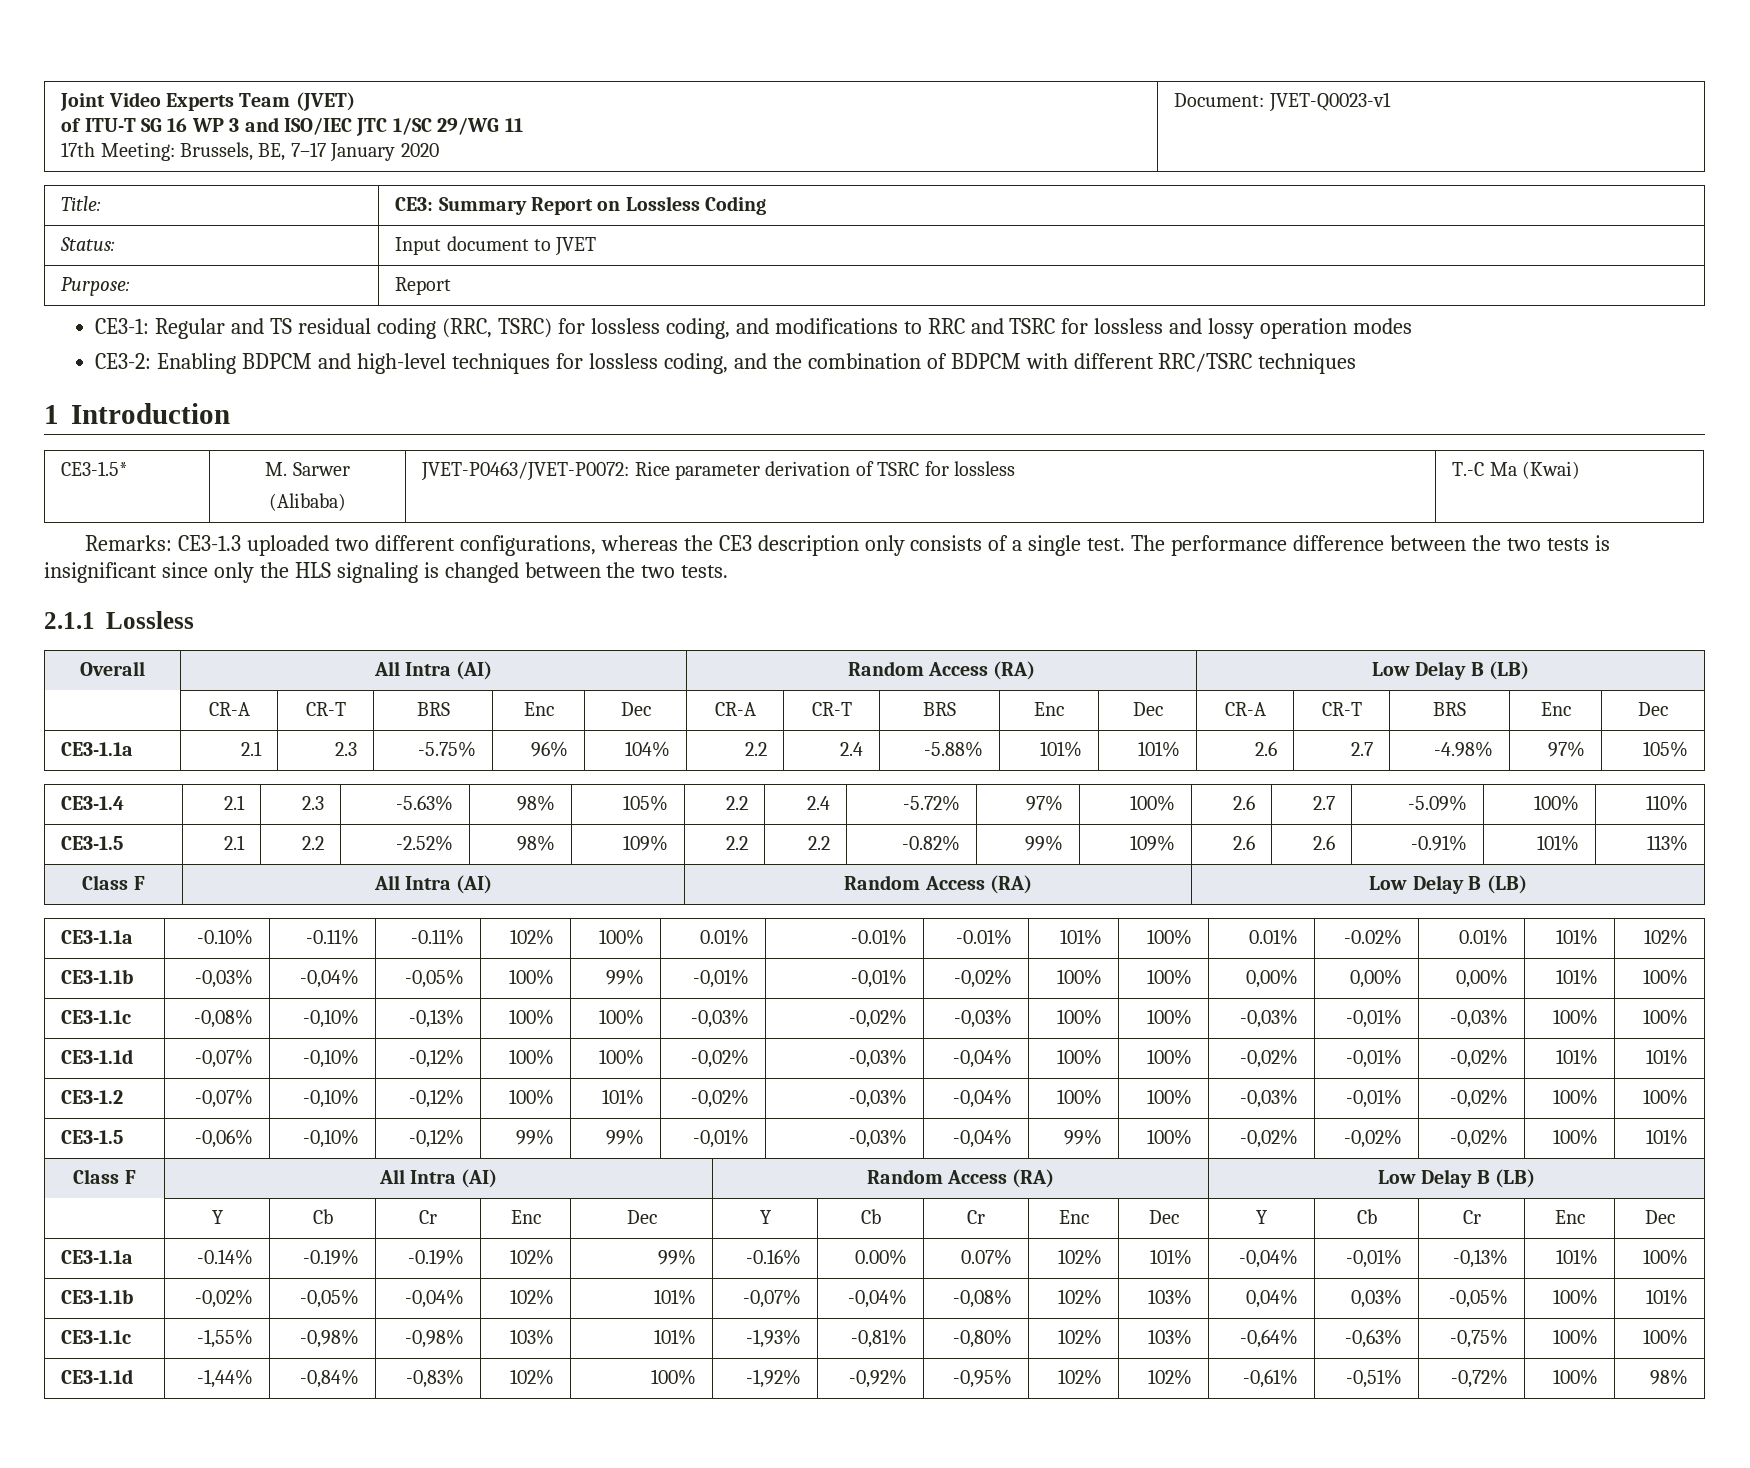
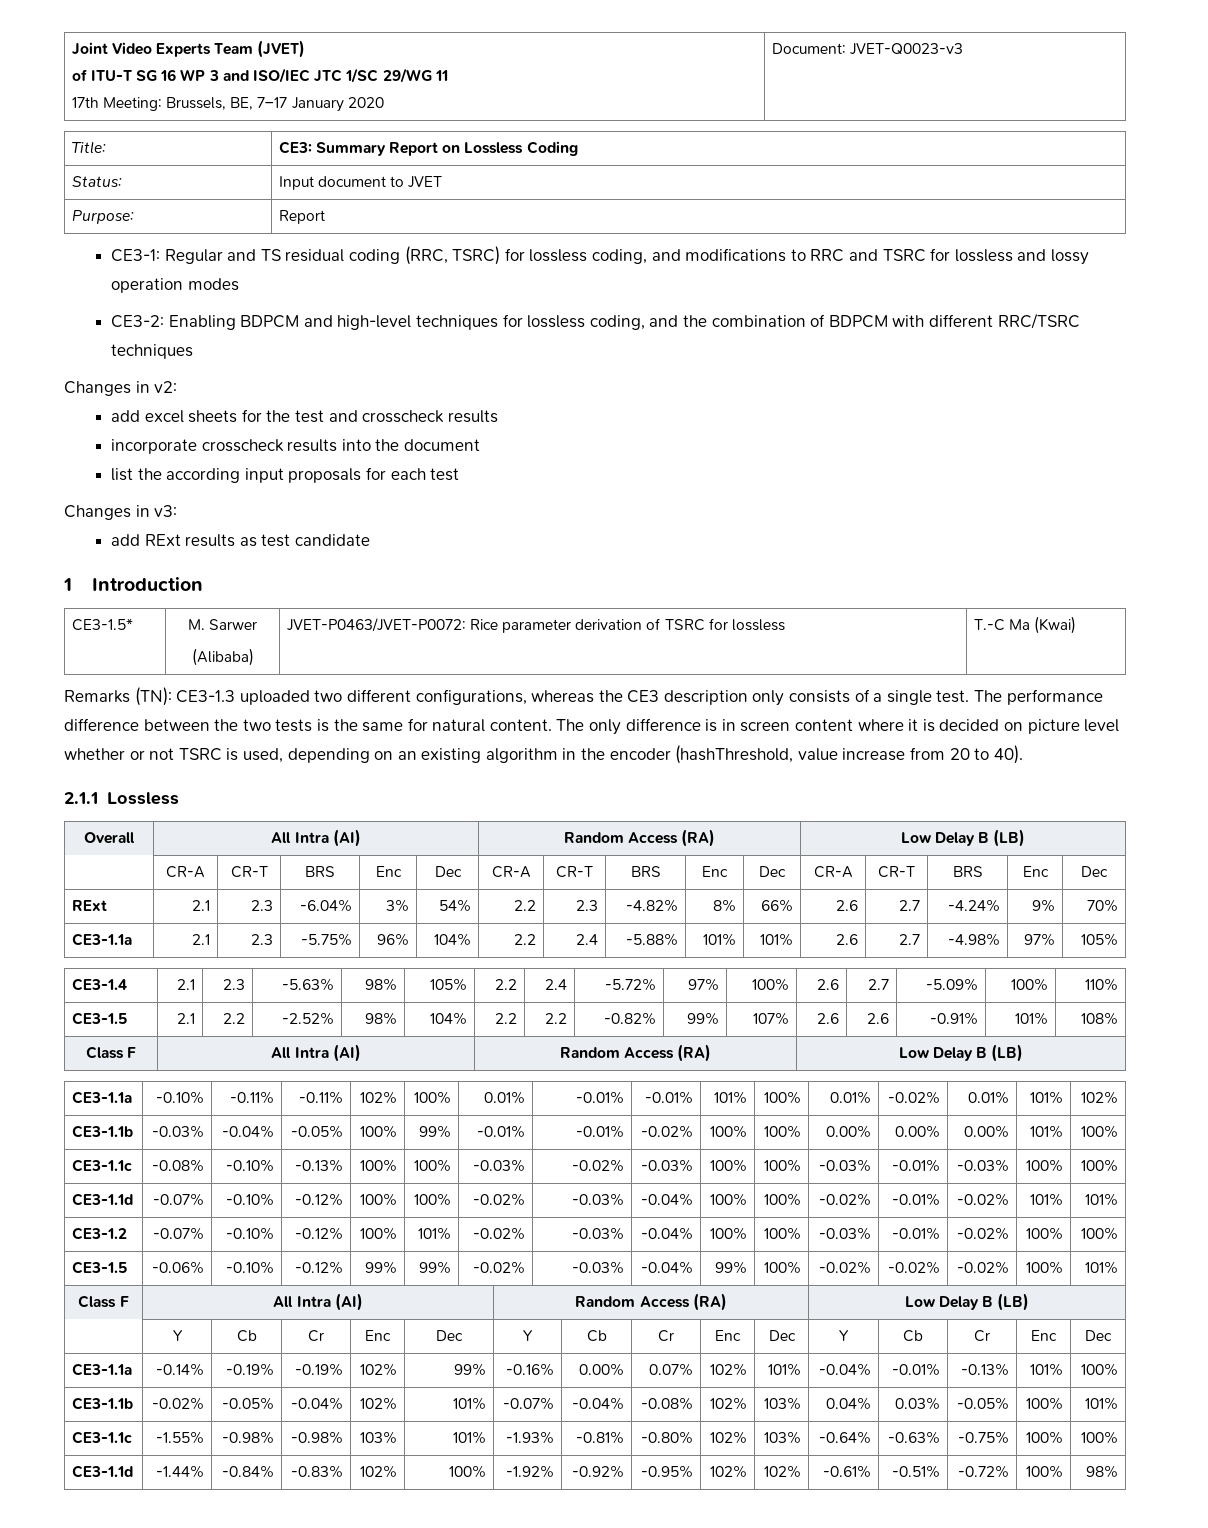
  Joint Video Experts Team (JVET)
  of ITU-T SG 16 WP 3 and ISO/IEC JTC 1/SC 29/WG 11
- 17th Meeting: Brussels, BE, 7–17 January 2020 | Document: JVET-Q0023-v1
+ 17th Meeting: Brussels, BE, 7–17 January 2020 | Document: JVET-Q0023-v3
+ Changes in v2:
+ add excel sheets for the test and crosscheck results
+ incorporate crosscheck results into the document
+ list the according input proposals for each test
+ Changes in v3:
+ add RExt results as test candidate
- Remarks: CE3-1.3 uploaded two different configurations, whereas the CE3 description only consists of a single test.
+ Remarks (TN): CE3-1.3 uploaded two different configurations, whereas the CE3 description only consists of a single test.
- The performance difference between the two tests is insignificant since only the HLS signaling is changed between the two tests.
+ The performance difference between the two tests is the same for natural content. The only difference is in screen content where it is decided on picture level whether or not TSRC is used, depending on an existing algorithm in the encoder (hashThreshold, value increase from 20 to 40).
+ RExt | 2.1 | 2.3 | -6.04% | 3% | 54% | 2.2 | 2.3 | -4.82% | 8% | 66% | 2.6 | 2.7 | -4.24% | 9% | 70%
- CE3-1.5 | 2.1 | 2.2 | -2.52% | 98% | 109% | 2.2 | 2.2 | -0.82% | 99% | 109% | 2.6 | 2.6 | -0.91% | 101% | 113%
+ CE3-1.5 | 2.1 | 2.2 | -2.52% | 98% | 104% | 2.2 | 2.2 | -0.82% | 99% | 107% | 2.6 | 2.6 | -0.91% | 101% | 108%
- CE3-1.1b | -0,03% | -0,04% | -0,05% | 100% | 99% | -0,01% | -0,01% | -0,02% | 100% | 100% | 0,00% | 0,00% | 0,00% | 101% | 100%
+ CE3-1.1b | -0.03% | -0.04% | -0.05% | 100% | 99% | -0.01% | -0.01% | -0.02% | 100% | 100% | 0.00% | 0.00% | 0.00% | 101% | 100%
- CE3-1.1c | -0,08% | -0,10% | -0,13% | 100% | 100% | -0,03% | -0,02% | -0,03% | 100% | 100% | -0,03% | -0,01% | -0,03% | 100% | 100%
- CE3-1.1d | -0,07% | -0,10% | -0,12% | 100% | 100% | -0,02% | -0,03% | -0,04% | 100% | 100% | -0,02% | -0,01% | -0,02% | 101% | 101%
+ CE3-1.1c | -0.08% | -0.10% | -0.13% | 100% | 100% | -0.03% | -0.02% | -0.03% | 100% | 100% | -0.03% | -0.01% | -0.03% | 100% | 100%
+ CE3-1.1d | -0.07% | -0.10% | -0.12% | 100% | 100% | -0.02% | -0.03% | -0.04% | 100% | 100% | -0.02% | -0.01% | -0.02% | 101% | 101%
- CE3-1.2 | -0,07% | -0,10% | -0,12% | 100% | 101% | -0,02% | -0,03% | -0,04% | 100% | 100% | -0,03% | -0,01% | -0,02% | 100% | 100%
+ CE3-1.2 | -0.07% | -0.10% | -0.12% | 100% | 101% | -0.02% | -0.03% | -0.04% | 100% | 100% | -0.03% | -0.01% | -0.02% | 100% | 100%
- CE3-1.5 | -0,06% | -0,10% | -0,12% | 99% | 99% | -0,01% | -0,03% | -0,04% | 99% | 100% | -0,02% | -0,02% | -0,02% | 100% | 101%
+ CE3-1.5 | -0.06% | -0.10% | -0.12% | 99% | 99% | -0.02% | -0.03% | -0.04% | 99% | 100% | -0.02% | -0.02% | -0.02% | 100% | 101%
- CE3-1.1a | -0.14% | -0.19% | -0.19% | 102% | 99% | -0.16% | 0.00% | 0.07% | 102% | 101% | -0,04% | -0,01% | -0,13% | 101% | 100%
+ CE3-1.1a | -0.14% | -0.19% | -0.19% | 102% | 99% | -0.16% | 0.00% | 0.07% | 102% | 101% | -0.04% | -0.01% | -0.13% | 101% | 100%
- CE3-1.1b | -0,02% | -0,05% | -0,04% | 102% | 101% | -0,07% | -0,04% | -0,08% | 102% | 103% | 0,04% | 0,03% | -0,05% | 100% | 101%
+ CE3-1.1b | -0.02% | -0.05% | -0.04% | 102% | 101% | -0.07% | -0.04% | -0.08% | 102% | 103% | 0.04% | 0.03% | -0.05% | 100% | 101%
- CE3-1.1c | -1,55% | -0,98% | -0,98% | 103% | 101% | -1,93% | -0,81% | -0,80% | 102% | 103% | -0,64% | -0,63% | -0,75% | 100% | 100%
- CE3-1.1d | -1,44% | -0,84% | -0,83% | 102% | 100% | -1,92% | -0,92% | -0,95% | 102% | 102% | -0,61% | -0,51% | -0,72% | 100% | 98%
+ CE3-1.1c | -1.55% | -0.98% | -0.98% | 103% | 101% | -1.93% | -0.81% | -0.80% | 102% | 103% | -0.64% | -0.63% | -0.75% | 100% | 100%
+ CE3-1.1d | -1.44% | -0.84% | -0.83% | 102% | 100% | -1.92% | -0.92% | -0.95% | 102% | 102% | -0.61% | -0.51% | -0.72% | 100% | 98%

